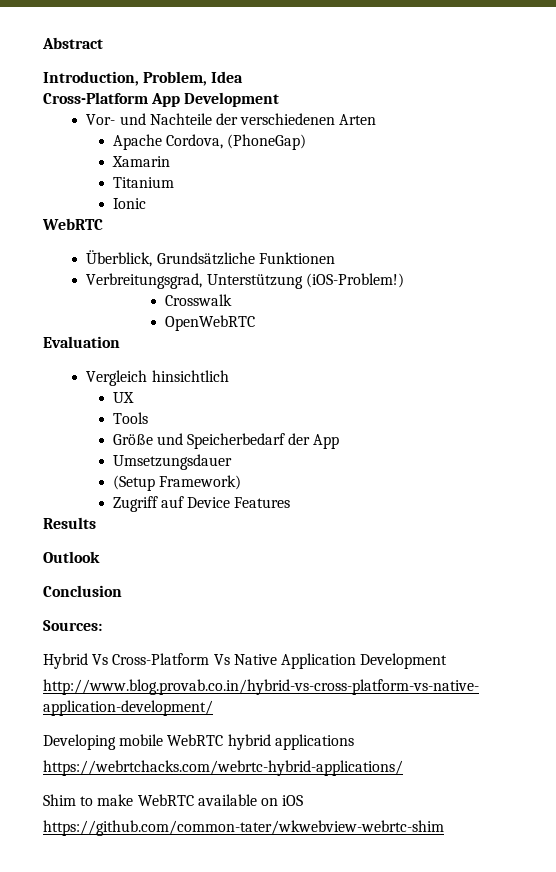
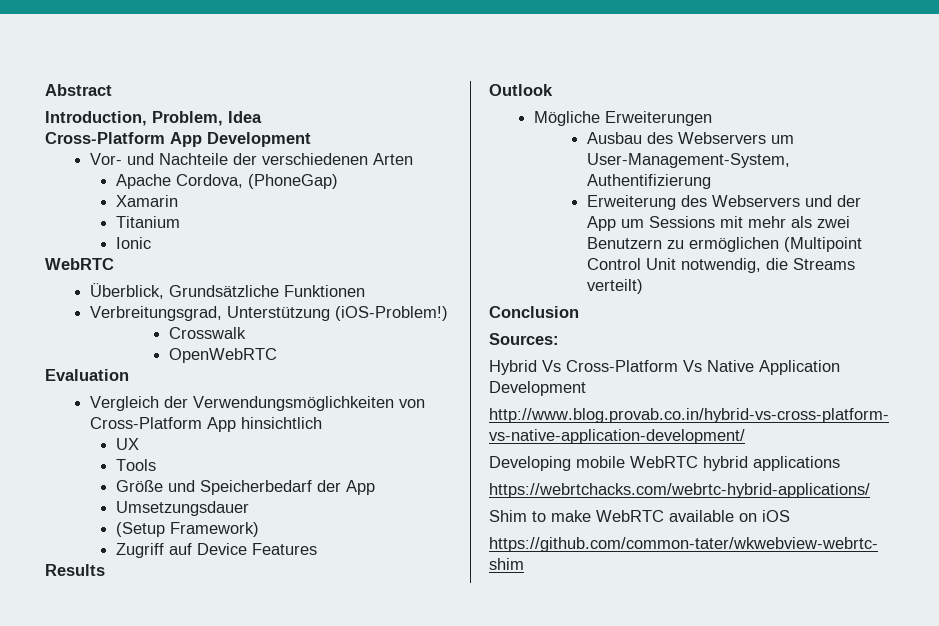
- Vergleich hinsichtlich
+ Vergleich der Verwendungsmöglichkeiten von Cross-Platform App hinsichtlich
+ Mögliche Erweiterungen
+ Ausbau des Webservers um User-Management-System, Authentifizierung
+ Erweiterung des Webservers und der App um Sessions mit mehr als zwei Benutzern zu ermöglichen (Multipoint Control Unit notwendig, die Streams verteilt)

